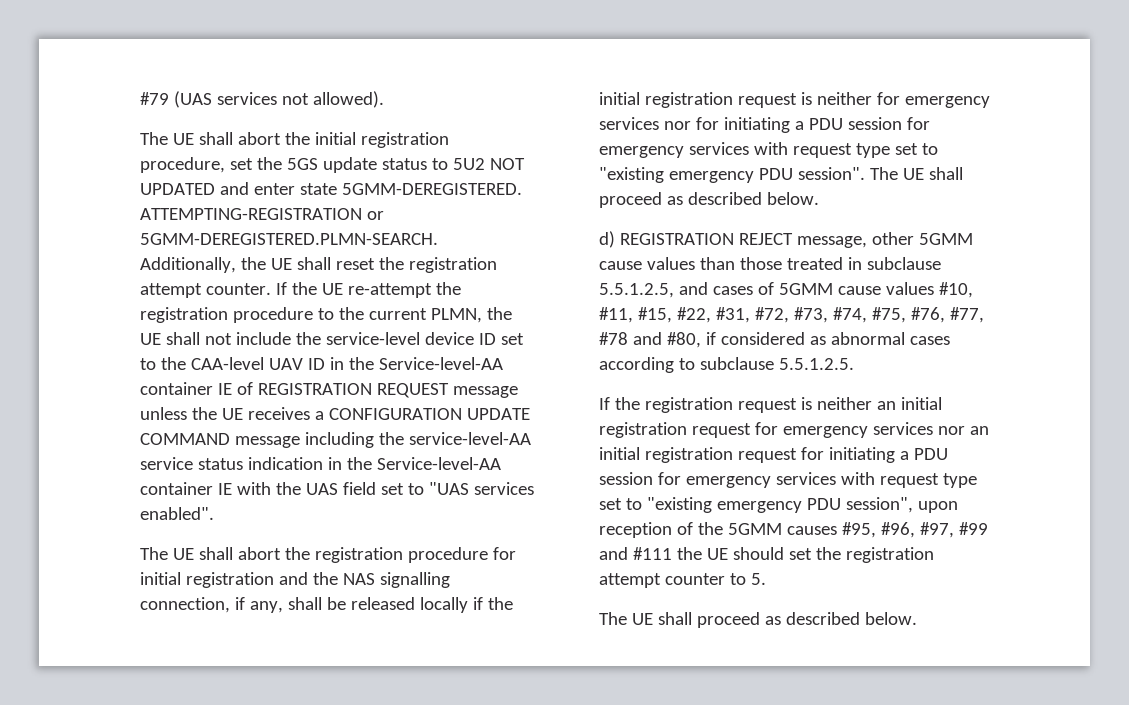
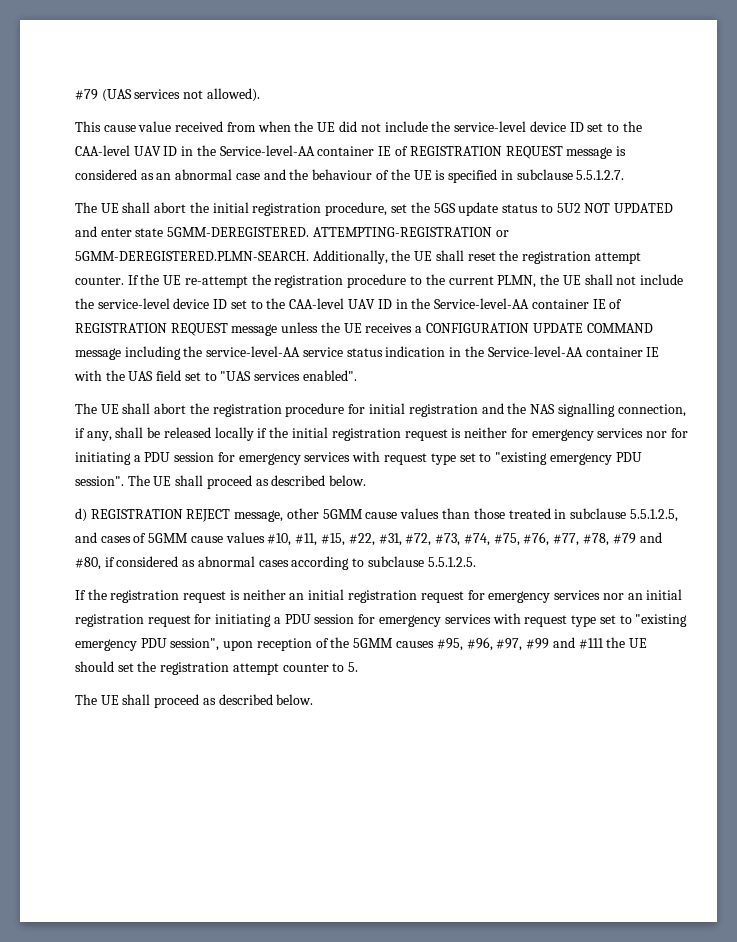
+ This cause value received from when the UE did not include the service-level device ID set to the CAA-level UAV ID in the Service-level-AA container IE of REGISTRATION REQUEST message is considered as an abnormal case and the behaviour of the UE is specified in subclause 5.5.1.2.7.
- d) REGISTRATION REJECT message, other 5GMM cause values than those treated in subclause 5.5.1.2.5, and cases of 5GMM cause values #10, #11, #15, #22, #31, #72, #73, #74, #75, #76, #77, #78 and #80, if considered as abnormal cases according to subclause 5.5.1.2.5.
+ d) REGISTRATION REJECT message, other 5GMM cause values than those treated in subclause 5.5.1.2.5, and cases of 5GMM cause values #10, #11, #15, #22, #31, #72, #73, #74, #75, #76, #77, #78, #79 and #80, if considered as abnormal cases according to subclause 5.5.1.2.5.

